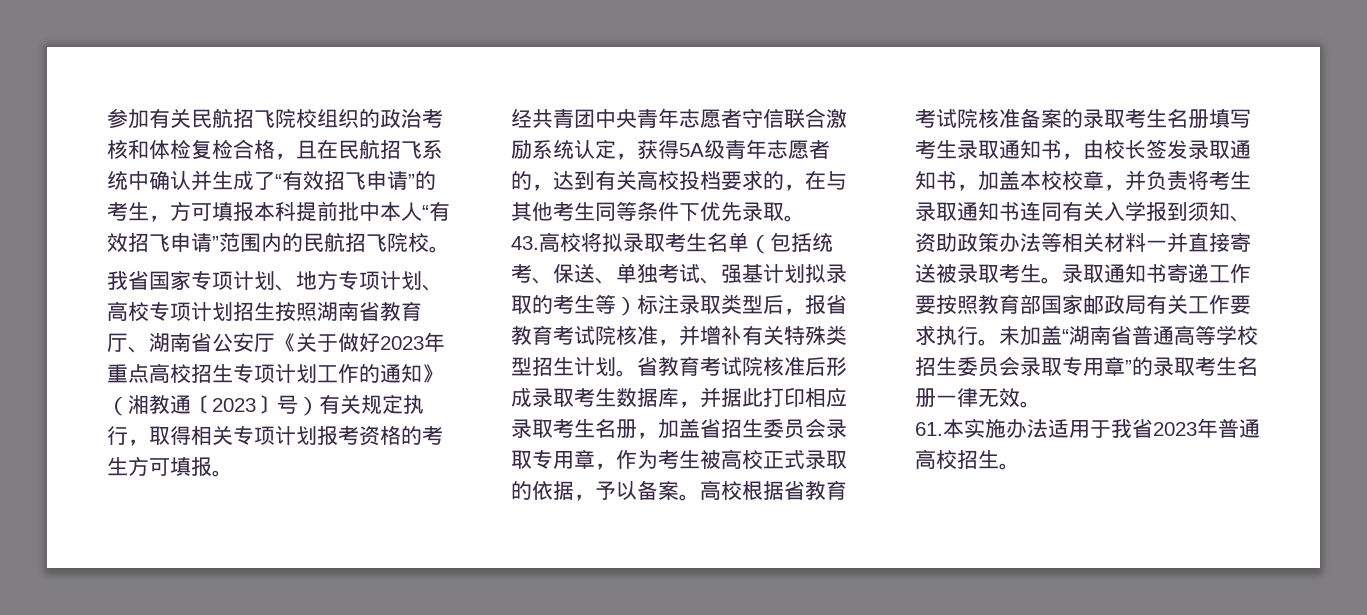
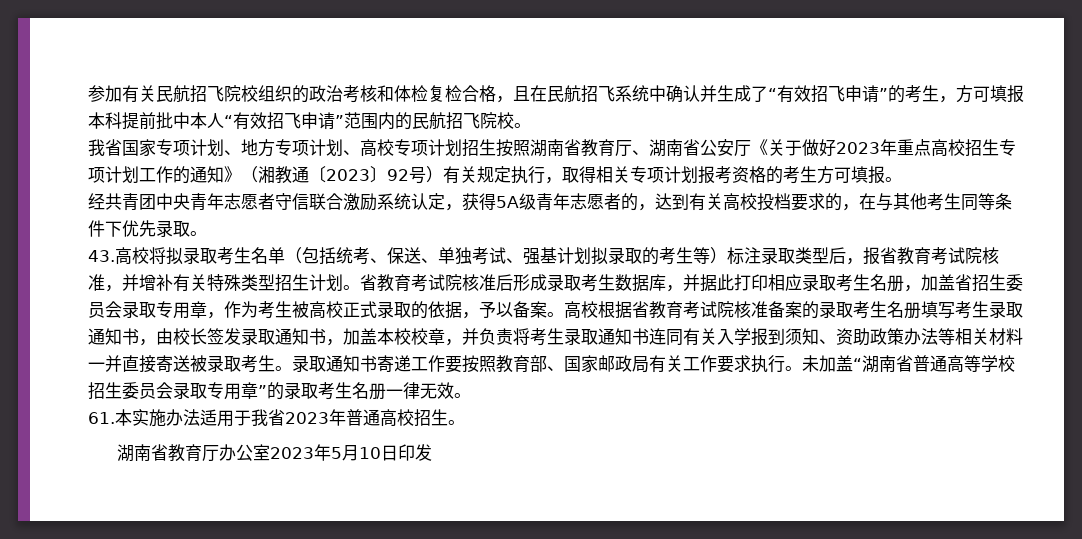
- 我省国家专项计划、地方专项计划、高校专项计划招生按照湖南省教育厅、湖南省公安厅《关于做好2023年重点高校招生专项计划工作的通知》（湘教通〔2023〕号）有关规定执行，取得相关专项计划报考资格的考生方可填报。
+ 我省国家专项计划、地方专项计划、高校专项计划招生按照湖南省教育厅、湖南省公安厅《关于做好2023年重点高校招生专项计划工作的通知》（湘教通〔2023〕92号）有关规定执行，取得相关专项计划报考资格的考生方可填报。
- 录取通知书寄递工作要按照教育部国家邮政局有关工作要求执行。
+ 录取通知书寄递工作要按照教育部、国家邮政局有关工作要求执行。
+ 湖南省教育厅办公室2023年5月10日印发

